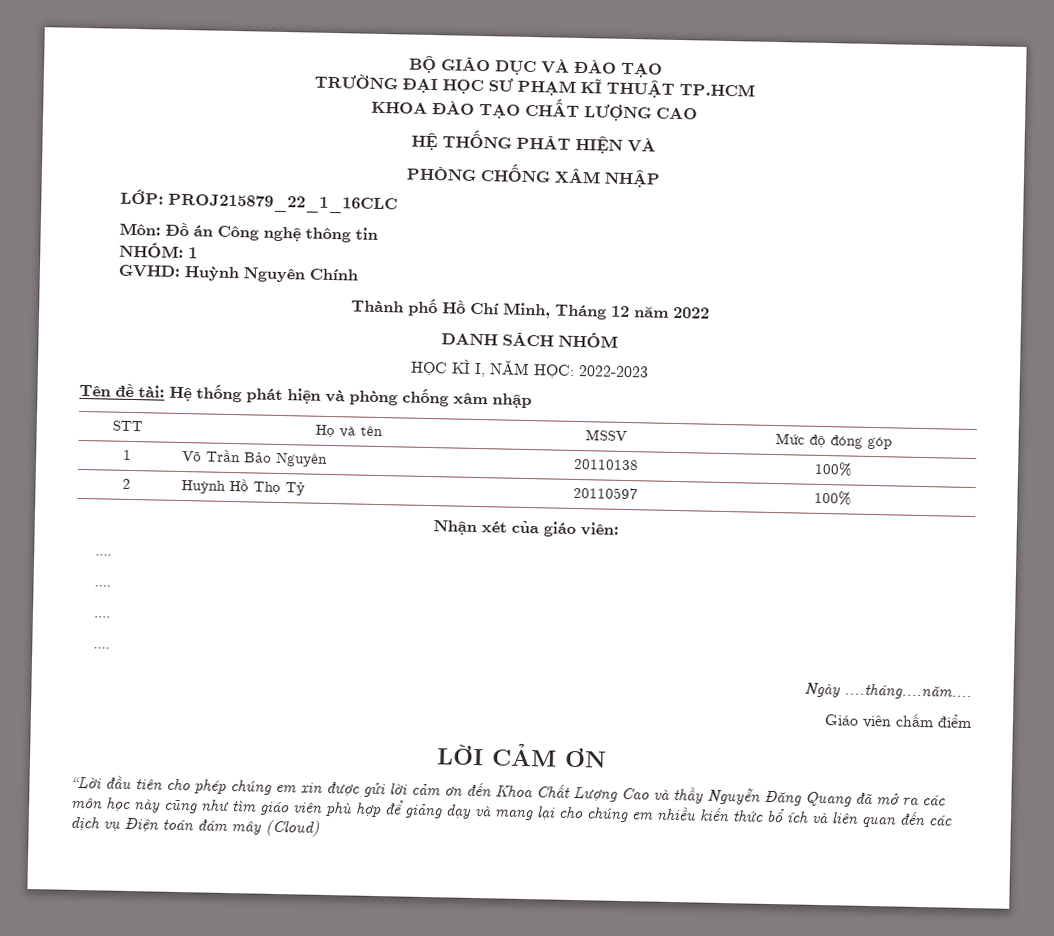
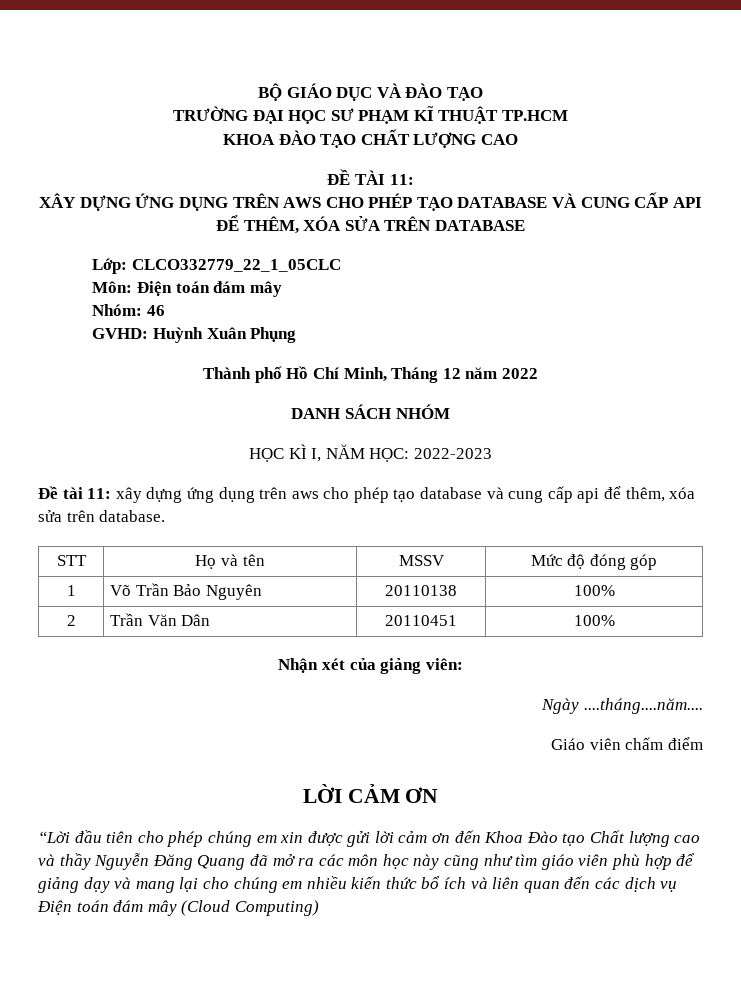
- HỆ THỐNG PHÁT HIỆN VÀ
- PHÒNG CHỐNG XÂM NHẬP
- LỚP: PROJ215879_22_1_16CLC
- Môn: Đồ án Công nghệ thông tin
- NHÓM: 1
+ ĐỀ TÀI 11:
+ XÂY DỰNG ỨNG DỤNG TRÊN AWS CHO PHÉP TẠO DATABASE VÀ CUNG CẤP API ĐỂ THÊM, XÓA SỬA TRÊN DATABASE
+ Lớp: CLCO332779_22_1_05CLC
+ Môn: Điện toán đám mây
+ Nhóm: 46
- GVHD: Huỳnh Nguyên Chính
+ GVHD: Huỳnh Xuân Phụng
- Tên đề tài: Hệ thống phát hiện và phòng chống xâm nhập
+ Đề tài 11: xây dựng ứng dụng trên aws cho phép tạo database và cung cấp api để thêm, xóa sửa trên database.
- 2 | Huỳnh Hồ Thọ Tỷ | 20110597 | 100%
+ 2 | Trần Văn Dân | 20110451 | 100%
- Nhận xét của giáo viên:
- ....
- ....
- ....
- ....
+ Nhận xét của giảng viên:
- “Lời đầu tiên cho phép chúng em xin được gửi lời cảm ơn đến Khoa Chất Lượng Cao và thầy Nguyễn Đăng Quang đã mở ra các môn học này cũng như tìm giáo viên phù hợp để giảng dạy và mang lại cho chúng em nhiều kiến thức bổ ích và liên quan đến các dịch vụ Điện toán đám mây (Cloud)
+ “Lời đầu tiên cho phép chúng em xin được gửi lời cảm ơn đến Khoa Đào tạo Chất lượng cao và thầy Nguyễn Đăng Quang đã mở ra các môn học này cũng như tìm giáo viên phù hợp để giảng dạy và mang lại cho chúng em nhiều kiến thức bổ ích và liên quan đến các dịch vụ Điện toán đám mây (Cloud Computing)

